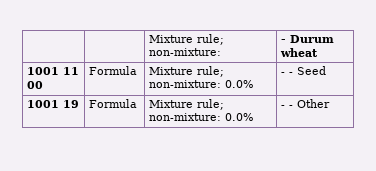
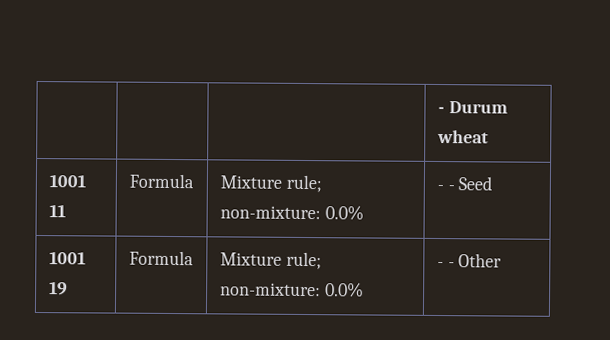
- | | Mixture rule; non-mixture: | - Durum wheat
+ | | | - Durum wheat
- 1001 11 00 | Formula | Mixture rule; non-mixture: 0.0% | - - Seed
+ 1001 11 | Formula | Mixture rule; non-mixture: 0.0% | - - Seed

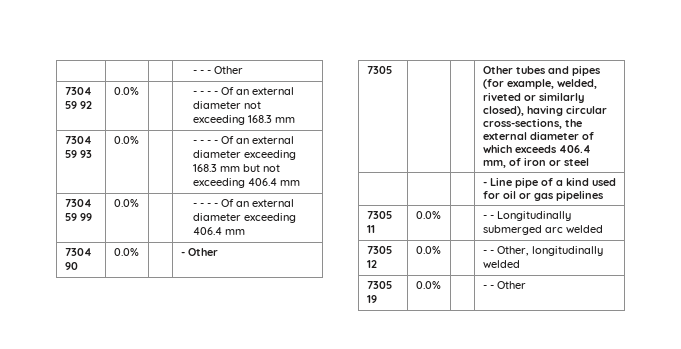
- | | | - Durum wheat
- 1001 11 | Formula | Mixture rule; non-mixture: 0.0% | - - Seed
- 1001 19 | Formula | Mixture rule; non-mixture: 0.0% | - - Other
+ | | | - - - Other
+ 7304 59 92 | 0.0% | | - - - - Of an external diameter not exceeding 168.3 mm
+ 7304 59 93 | 0.0% | | - - - - Of an external diameter exceeding 168.3 mm but not exceeding 406.4 mm
+ 7304 59 99 | 0.0% | | - - - - Of an external diameter exceeding 406.4 mm
+ 7304 90 | 0.0% | | - Other
+ 7305 | | | Other tubes and pipes (for example, welded, riveted or similarly closed), having circular cross-sections, the external diameter of which exceeds 406.4 mm, of iron or steel
+ | | | - Line pipe of a kind used for oil or gas pipelines
+ 7305 11 | 0.0% | | - - Longitudinally submerged arc welded
+ 7305 12 | 0.0% | | - - Other, longitudinally welded
+ 7305 19 | 0.0% | | - - Other

